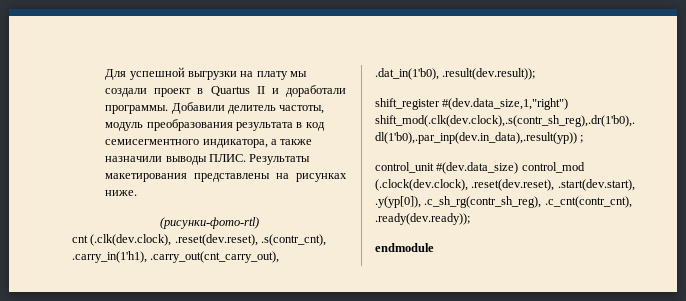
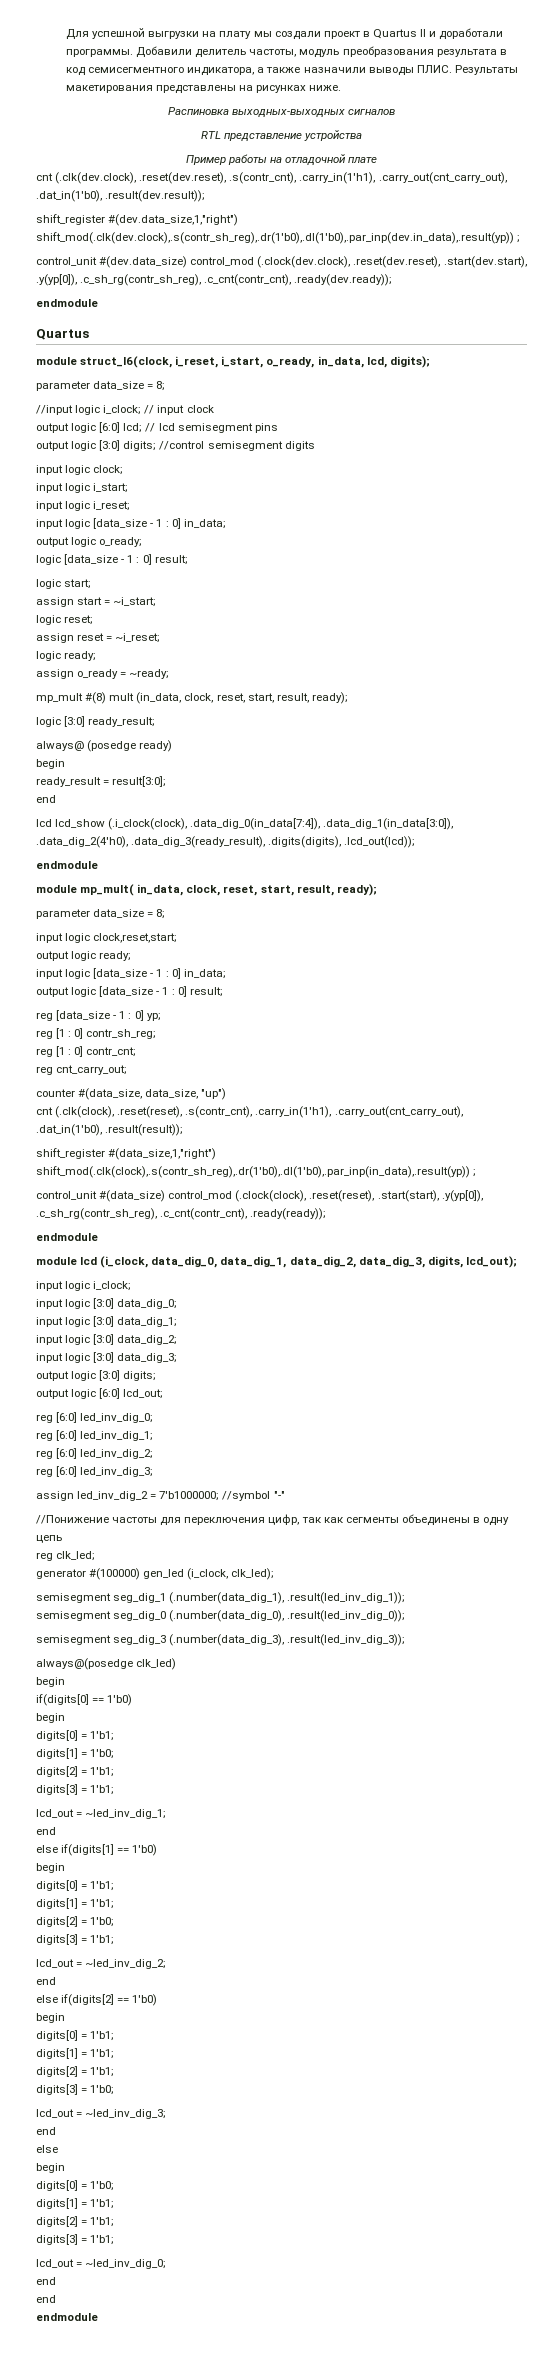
- (рисунки-фото-rtl)
+ Распиновка выходных-выходных сигналов
+ RTL представление устройства
+ Пример работы на отладочной плате
  control_unit #(dev.data_size) control_mod (.clock(dev.clock), .reset(dev.reset), .start(dev.start), .y(yp[0]), .c_sh_rg(contr_sh_reg), .c_cnt(contr_cnt), .ready(dev.ready));
+ endmodule
+ Quartus
+ module struct_l6(clock, i_reset, i_start, o_ready, in_data, lcd, digits);
+ parameter data_size = 8;
+ //input logic i_clock; // input clock
+ output logic [6:0] lcd; // lcd semisegment pins
+ output logic [3:0] digits; //control semisegment digits
+ input logic clock;
+ input logic i_start;
+ input logic i_reset;
+ input logic [data_size - 1 : 0] in_data;
+ output logic o_ready;
+ logic [data_size - 1 : 0] result;
+ logic start;
+ assign start = ~i_start;
+ logic reset;
+ assign reset = ~i_reset;
+ logic ready;
+ assign o_ready = ~ready;
+ mp_mult #(8) mult (in_data, clock, reset, start, result, ready);
+ logic [3:0] ready_result;
+ always@ (posedge ready)
+ begin
+ ready_result = result[3:0];
+ end
+ lcd lcd_show (.i_clock(clock), .data_dig_0(in_data[7:4]), .data_dig_1(in_data[3:0]), .data_dig_2(4'h0), .data_dig_3(ready_result), .digits(digits), .lcd_out(lcd));
+ endmodule
+ module mp_mult( in_data, clock, reset, start, result, ready);
+ parameter data_size = 8;
+ input logic clock,reset,start;
+ output logic ready;
+ input logic [data_size - 1 : 0] in_data;
+ output logic [data_size - 1 : 0] result;
+ reg [data_size - 1 : 0] yp;
+ reg [1 : 0] contr_sh_reg;
+ reg [1 : 0] contr_cnt;
+ reg cnt_carry_out;
+ counter #(data_size, data_size, "up")
+ cnt (.clk(clock), .reset(reset), .s(contr_cnt), .carry_in(1'h1), .carry_out(cnt_carry_out), .dat_in(1'b0), .result(result));
+ shift_register #(data_size,1,"right") shift_mod(.clk(clock),.s(contr_sh_reg),.dr(1'b0),.dl(1'b0),.par_inp(in_data),.result(yp)) ;
+ control_unit #(data_size) control_mod (.clock(clock), .reset(reset), .start(start), .y(yp[0]), .c_sh_rg(contr_sh_reg), .c_cnt(contr_cnt), .ready(ready));
+ endmodule
+ module lcd (i_clock, data_dig_0, data_dig_1, data_dig_2, data_dig_3, digits, lcd_out);
+ input logic i_clock;
+ input logic [3:0] data_dig_0;
+ input logic [3:0] data_dig_1;
+ input logic [3:0] data_dig_2;
+ input logic [3:0] data_dig_3;
+ output logic [3:0] digits;
+ output logic [6:0] lcd_out;
+ reg [6:0] led_inv_dig_0;
+ reg [6:0] led_inv_dig_1;
+ reg [6:0] led_inv_dig_2;
+ reg [6:0] led_inv_dig_3;
+ assign led_inv_dig_2 = 7'b1000000; //symbol "-"
+ //Понижение частоты для переключения цифр, так как сегменты объединены в одну цепь
+ reg clk_led;
+ generator #(100000) gen_led (i_clock, clk_led);
+ semisegment seg_dig_1 (.number(data_dig_1), .result(led_inv_dig_1));
+ semisegment seg_dig_0 (.number(data_dig_0), .result(led_inv_dig_0));
+ semisegment seg_dig_3 (.number(data_dig_3), .result(led_inv_dig_3));
+ always@(posedge clk_led)
+ begin
+ if(digits[0] == 1'b0)
+ begin
+ digits[0] = 1'b1;
+ digits[1] = 1'b0;
+ digits[2] = 1'b1;
+ digits[3] = 1'b1;
+ lcd_out = ~led_inv_dig_1;
+ end
+ else if(digits[1] == 1'b0)
+ begin
+ digits[0] = 1'b1;
+ digits[1] = 1'b1;
+ digits[2] = 1'b0;
+ digits[3] = 1'b1;
+ lcd_out = ~led_inv_dig_2;
+ end
+ else if(digits[2] == 1'b0)
+ begin
+ digits[0] = 1'b1;
+ digits[1] = 1'b1;
+ digits[2] = 1'b1;
+ digits[3] = 1'b0;
+ lcd_out = ~led_inv_dig_3;
+ end
+ else
+ begin
+ digits[0] = 1'b0;
+ digits[1] = 1'b1;
+ digits[2] = 1'b1;
+ digits[3] = 1'b1;
+ lcd_out = ~led_inv_dig_0;
+ end
+ end

